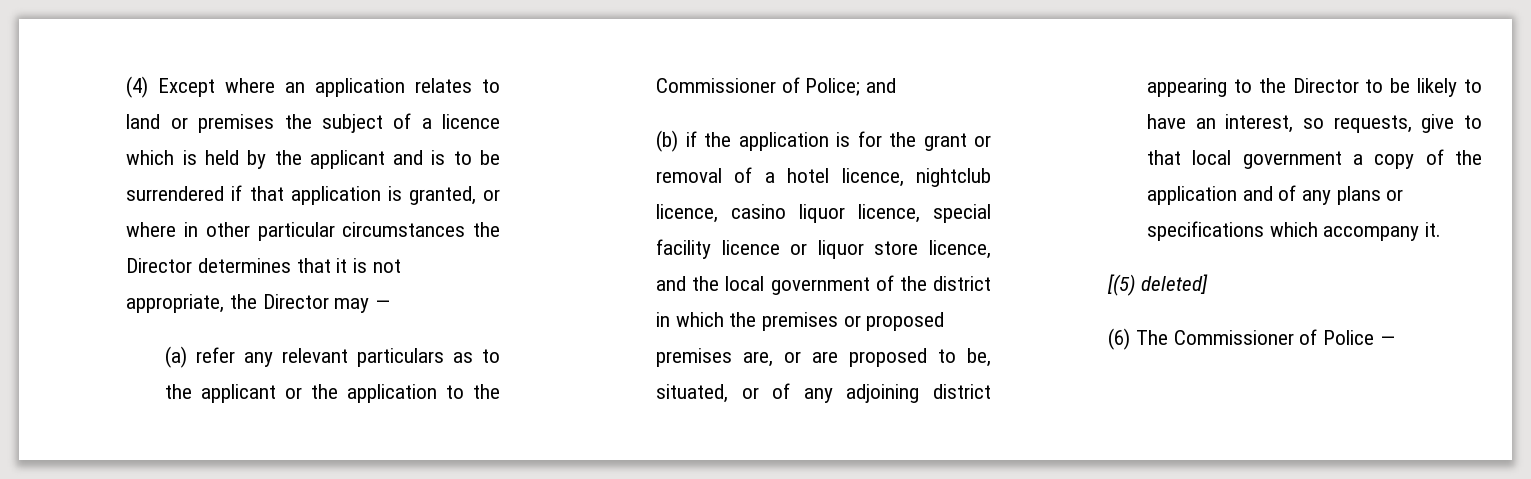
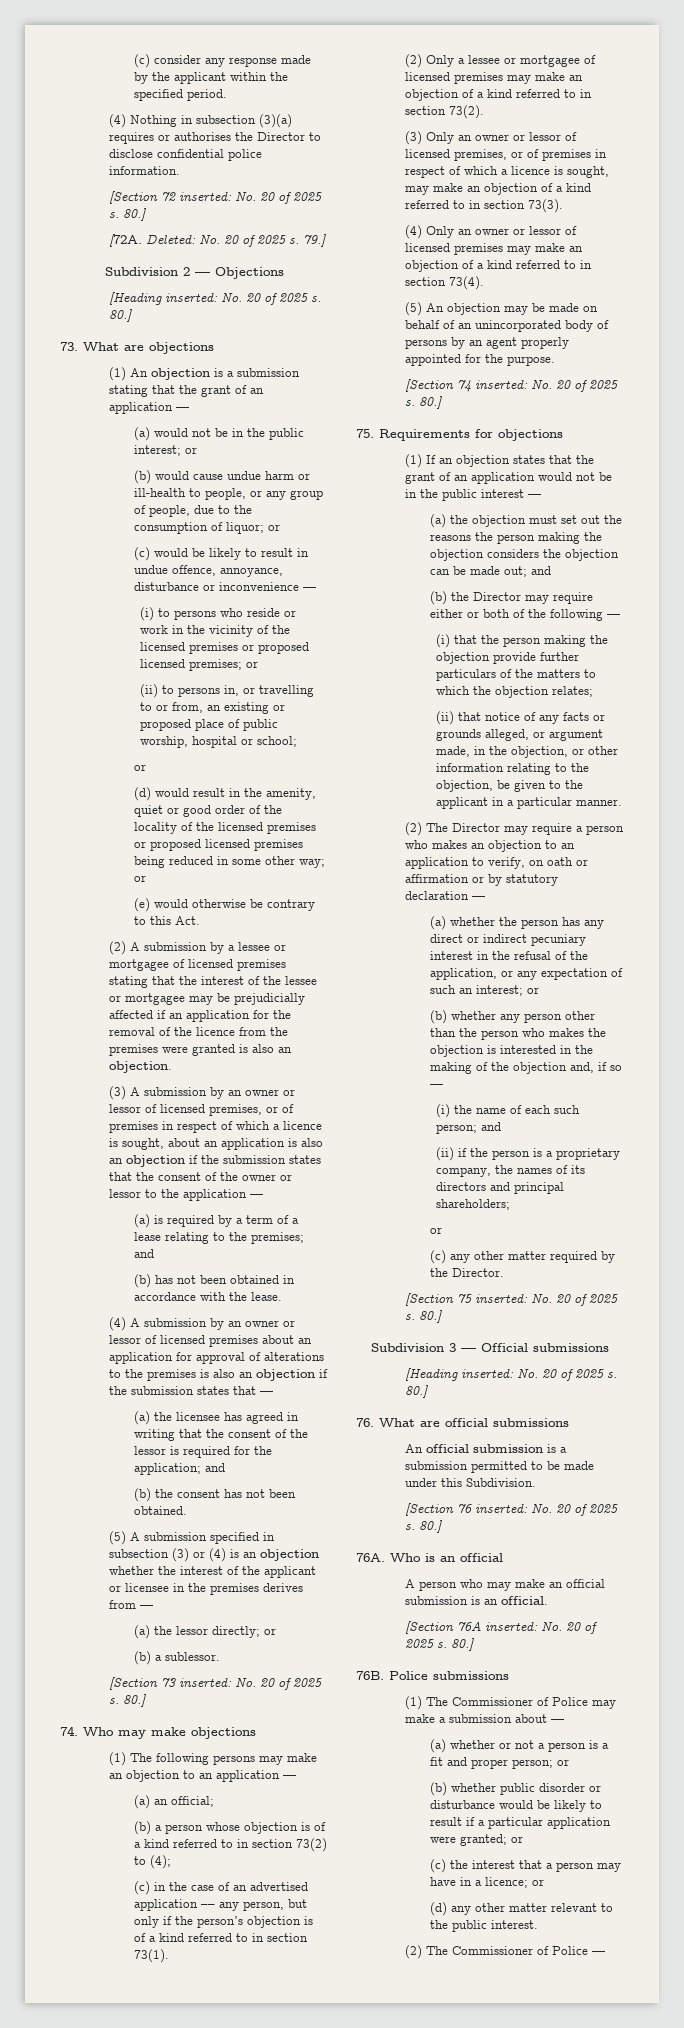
- (4) Except where an application relates to land or premises the subject of a licence which is held by the applicant and is to be surrendered if that application is granted, or where in other particular circumstances the Director determines that it is not appropriate, the Director may —
- (a) refer any relevant particulars as to the applicant or the application to the Commissioner of Police; and
- (b) if the application is for the grant or removal of a hotel licence, nightclub licence, casino liquor licence, special facility licence or liquor store licence, and the local government of the district in which the premises or proposed premises are, or are proposed to be, situated, or of any adjoining district appearing to the Director to be likely to have an interest, so requests, give to that local government a copy of the application and of any plans or specifications which accompany it.
- [(5) deleted]
- (6) The Commissioner of Police —
+ (c) consider any response made by the applicant within the specified period.
+ (4) Nothing in subsection (3)(a) requires or authorises the Director to disclose confidential police information.
+ [Section 72 inserted: No. 20 of 2025 s. 80.]
+ [72A. Deleted: No. 20 of 2025 s. 79.]
+ Subdivision 2 — Objections
+ [Heading inserted: No. 20 of 2025 s. 80.]
+ 73. What are objections
+ (1) An objection is a submission stating that the grant of an application —
+ (a) would not be in the public interest; or
+ (b) would cause undue harm or ill-health to people, or any group of people, due to the consumption of liquor; or
+ (c) would be likely to result in undue offence, annoyance, disturbance or inconvenience —
+ (i) to persons who reside or work in the vicinity of the licensed premises or proposed licensed premises; or
+ (ii) to persons in, or travelling to or from, an existing or proposed place of public worship, hospital or school;
+ or
+ (d) would result in the amenity, quiet or good order of the locality of the licensed premises or proposed licensed premises being reduced in some other way; or
+ (e) would otherwise be contrary to this Act.
+ (2) A submission by a lessee or mortgagee of licensed premises stating that the interest of the lessee or mortgagee may be prejudicially affected if an application for the removal of the licence from the premises were granted is also an objection.
+ (3) A submission by an owner or lessor of licensed premises, or of premises in respect of which a licence is sought, about an application is also an objection if the submission states that the consent of the owner or lessor to the application —
+ (a) is required by a term of a lease relating to the premises; and
+ (b) has not been obtained in accordance with the lease.
+ (4) A submission by an owner or lessor of licensed premises about an application for approval of alterations to the premises is also an objection if the submission states that —
+ (a) the licensee has agreed in writing that the consent of the lessor is required for the application; and
+ (b) the consent has not been obtained.
+ (5) A submission specified in subsection (3) or (4) is an objection whether the interest of the applicant or licensee in the premises derives from —
+ (a) the lessor directly; or
+ (b) a sublessor.
+ [Section 73 inserted: No. 20 of 2025 s. 80.]
+ 74. Who may make objections
+ (1) The following persons may make an objection to an application —
+ (a) an official;
+ (b) a person whose objection is of a kind referred to in section 73(2) to (4);
+ (c) in the case of an advertised application –– any person, but only if the person’s objection is of a kind referred to in section 73(1).
+ (2) Only a lessee or mortgagee of licensed premises may make an objection of a kind referred to in section 73(2).
+ (3) Only an owner or lessor of licensed premises, or of premises in respect of which a licence is sought, may make an objection of a kind referred to in section 73(3).
+ (4) Only an owner or lessor of licensed premises may make an objection of a kind referred to in section 73(4).
+ (5) An objection may be made on behalf of an unincorporated body of persons by an agent properly appointed for the purpose.
+ [Section 74 inserted: No. 20 of 2025 s. 80.]
+ 75. Requirements for objections
+ (1) If an objection states that the grant of an application would not be in the public interest —
+ (a) the objection must set out the reasons the person making the objection considers the objection can be made out; and
+ (b) the Director may require either or both of the following —
+ (i) that the person making the objection provide further particulars of the matters to which the objection relates;
+ (ii) that notice of any facts or grounds alleged, or argument made, in the objection, or other information relating to the objection, be given to the applicant in a particular manner.
+ (2) The Director may require a person who makes an objection to an application to verify, on oath or affirmation or by statutory declaration —
+ (a) whether the person has any direct or indirect pecuniary interest in the refusal of the application, or any expectation of such an interest; or
+ (b) whether any person other than the person who makes the objection is interested in the making of the objection and, if so —
+ (i) the name of each such person; and
+ (ii) if the person is a proprietary company, the names of its directors and principal shareholders;
+ or
+ (c) any other matter required by the Director.
+ [Section 75 inserted: No. 20 of 2025 s. 80.]
+ Subdivision 3 — Official submissions
+ [Heading inserted: No. 20 of 2025 s. 80.]
+ 76. What are official submissions
+ An official submission is a submission permitted to be made under this Subdivision.
+ [Section 76 inserted: No. 20 of 2025 s. 80.]
+ 76A. Who is an official
+ A person who may make an official submission is an official.
+ [Section 76A inserted: No. 20 of 2025 s. 80.]
+ 76B. Police submissions
+ (1) The Commissioner of Police may make a submission about —
+ (a) whether or not a person is a fit and proper person; or
+ (b) whether public disorder or disturbance would be likely to result if a particular application were granted; or
+ (c) the interest that a person may have in a licence; or
+ (d) any other matter relevant to the public interest.
+ (2) The Commissioner of Police —

